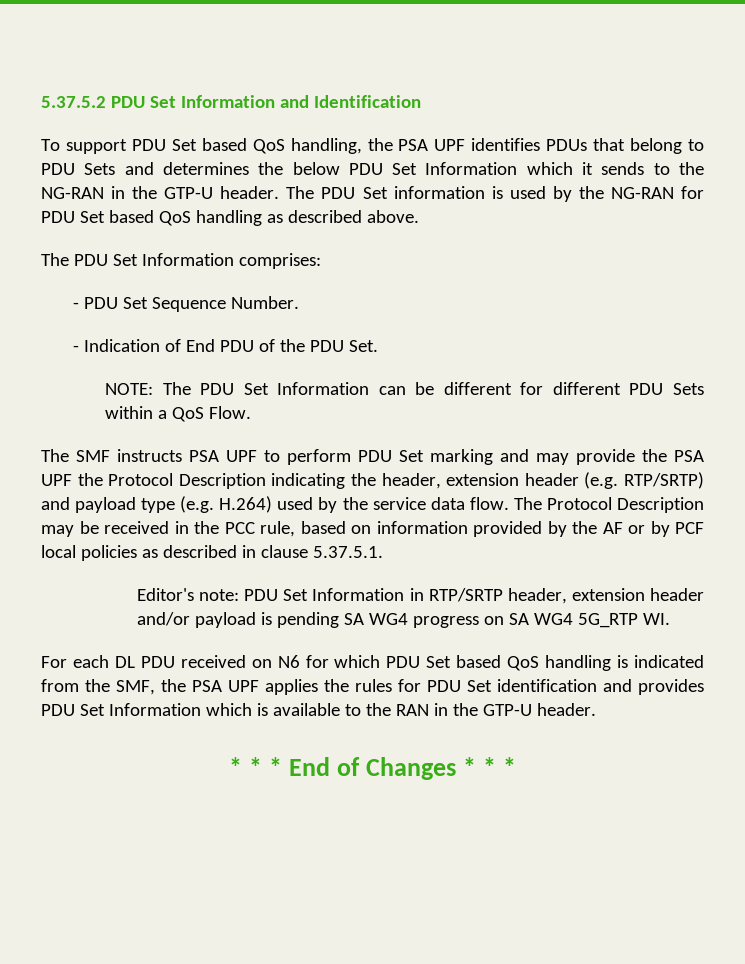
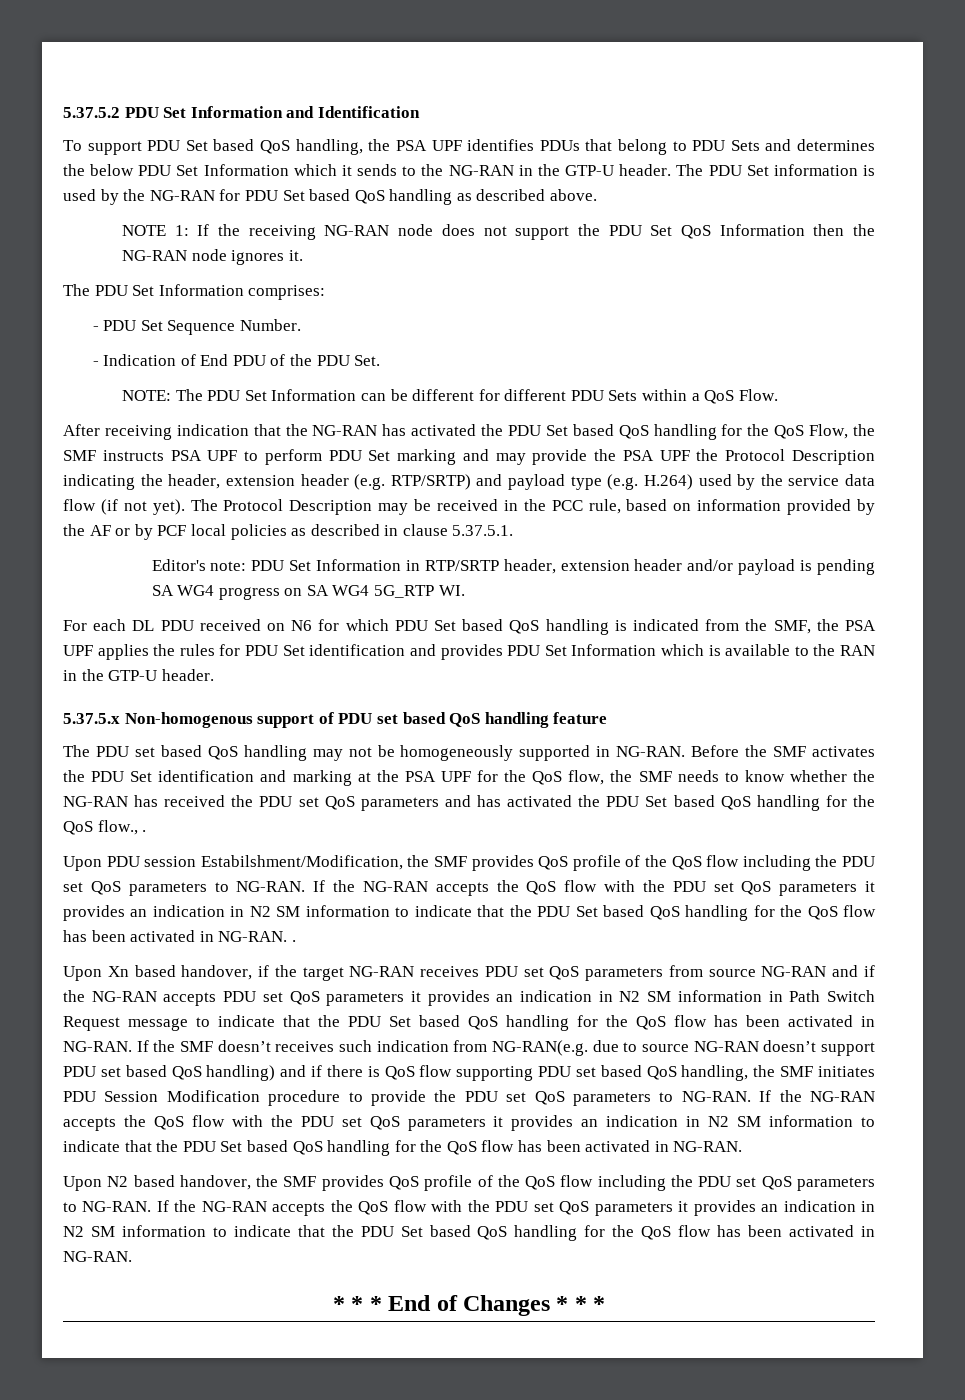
+ NOTE 1: If the receiving NG-RAN node does not support the PDU Set QoS Information then the NG-RAN node ignores it.
- The SMF instructs PSA UPF to perform PDU Set marking and may provide the PSA UPF the Protocol Description indicating the header, extension header (e.g. RTP/SRTP) and payload type (e.g. H.264) used by the service data flow.
+ After receiving indication that the NG-RAN has activated the PDU Set based QoS handling for the QoS Flow, the SMF instructs PSA UPF to perform PDU Set marking and may provide the PSA UPF the Protocol Description indicating the header, extension header (e.g. RTP/SRTP) and payload type (e.g. H.264) used by the service data flow (if not yet).
+ 5.37.5.x Non-homogenous support of PDU set based QoS handling feature
+ The PDU set based QoS handling may not be homogeneously supported in NG-RAN. Before the SMF activates the PDU Set identification and marking at the PSA UPF for the QoS flow, the SMF needs to know whether the NG-RAN has received the PDU set QoS parameters and has activated the PDU Set based QoS handling for the QoS flow., .
+ Upon PDU session Estabilshment/Modification, the SMF provides QoS profile of the QoS flow including the PDU set QoS parameters to NG-RAN. If the NG-RAN accepts the QoS flow with the PDU set QoS parameters it provides an indication in N2 SM information to indicate that the PDU Set based QoS handling for the QoS flow has been activated in NG-RAN. .
+ Upon Xn based handover, if the target NG-RAN receives PDU set QoS parameters from source NG-RAN and if the NG-RAN accepts PDU set QoS parameters it provides an indication in N2 SM information in Path Switch Request message to indicate that the PDU Set based QoS handling for the QoS flow has been activated in NG-RAN. If the SMF doesn’t receives such indication from NG-RAN(e.g. due to source NG-RAN doesn’t support PDU set based QoS handling) and if there is QoS flow supporting PDU set based QoS handling, the SMF initiates PDU Session Modification procedure to provide the PDU set QoS parameters to NG-RAN. If the NG-RAN accepts the QoS flow with the PDU set QoS parameters it provides an indication in N2 SM information to indicate that the PDU Set based QoS handling for the QoS flow has been activated in NG-RAN.
+ Upon N2 based handover, the SMF provides QoS profile of the QoS flow including the PDU set QoS parameters to NG-RAN. If the NG-RAN accepts the QoS flow with the PDU set QoS parameters it provides an indication in N2 SM information to indicate that the PDU Set based QoS handling for the QoS flow has been activated in NG-RAN.

